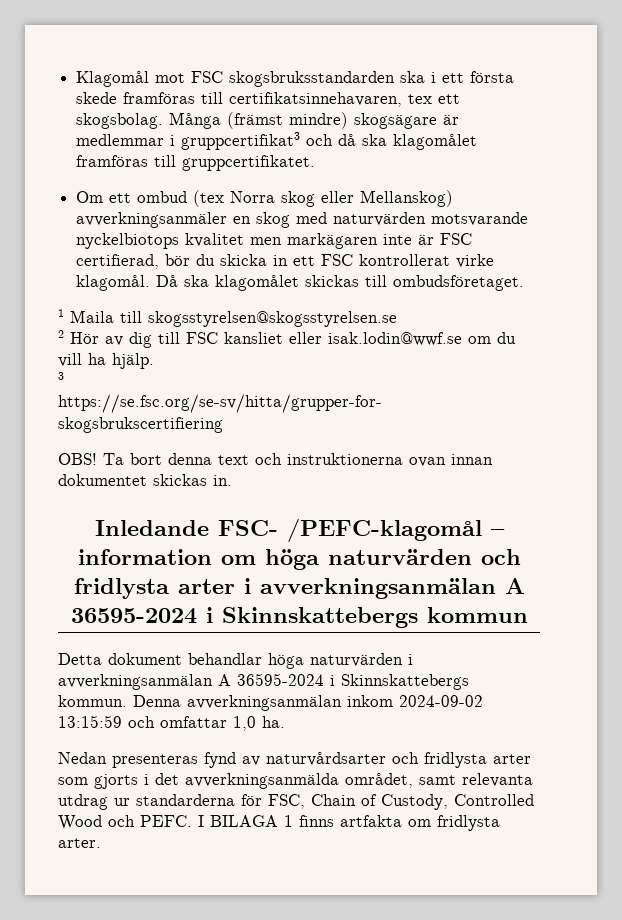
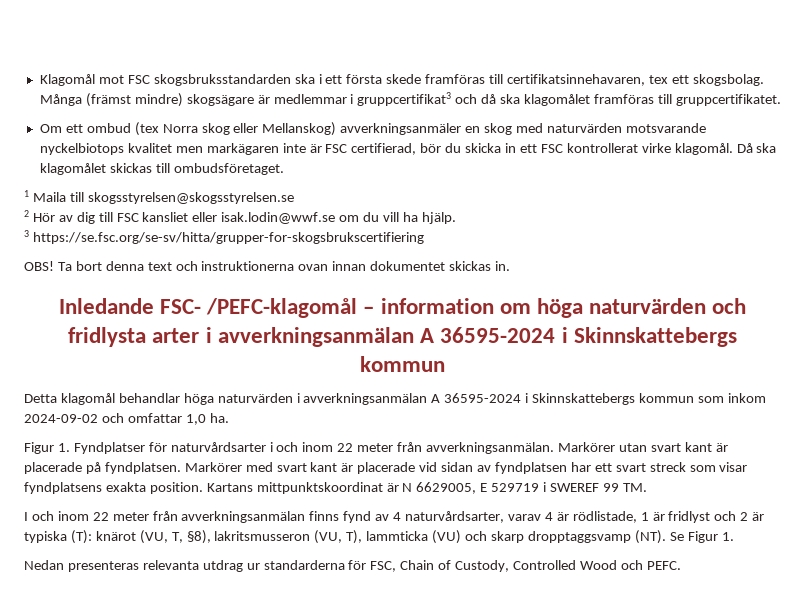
- Detta dokument behandlar höga naturvärden i avverkningsanmälan A 36595-2024 i Skinnskattebergs kommun. Denna avverkningsanmälan inkom 2024-09-02 13:15:59 och omfattar 1,0 ha.
+ Detta klagomål behandlar höga naturvärden i avverkningsanmälan A 36595-2024 i Skinnskattebergs kommun som inkom 2024-09-02 och omfattar 1,0 ha.
- Nedan presenteras fynd av naturvårdsarter och fridlysta arter som gjorts i det avverkningsanmälda området, samt relevanta utdrag ur standarderna för FSC, Chain of Custody, Controlled Wood och PEFC. I BILAGA 1 finns artfakta om fridlysta arter.
+ Figur 1. Fyndplatser för naturvårdsarter i och inom 22 meter från avverkningsanmälan. Markörer utan svart kant är placerade på fyndplatsen. Markörer med svart kant är placerade vid sidan av fyndplatsen har ett svart streck som visar fyndplatsens exakta position. Kartans mittpunktskoordinat är N 6629005, E 529719 i SWEREF 99 TM.
+ I och inom 22 meter från avverkningsanmälan finns fynd av 4 naturvårdsarter, varav 4 är rödlistade, 1 är fridlyst och 2 är typiska (T): knärot (VU, T, §8), lakritsmusseron (VU, T), lammticka (VU) och skarp dropptaggsvamp (NT). Se Figur 1.
+ Nedan presenteras relevanta utdrag ur standarderna för FSC, Chain of Custody, Controlled Wood och PEFC.

